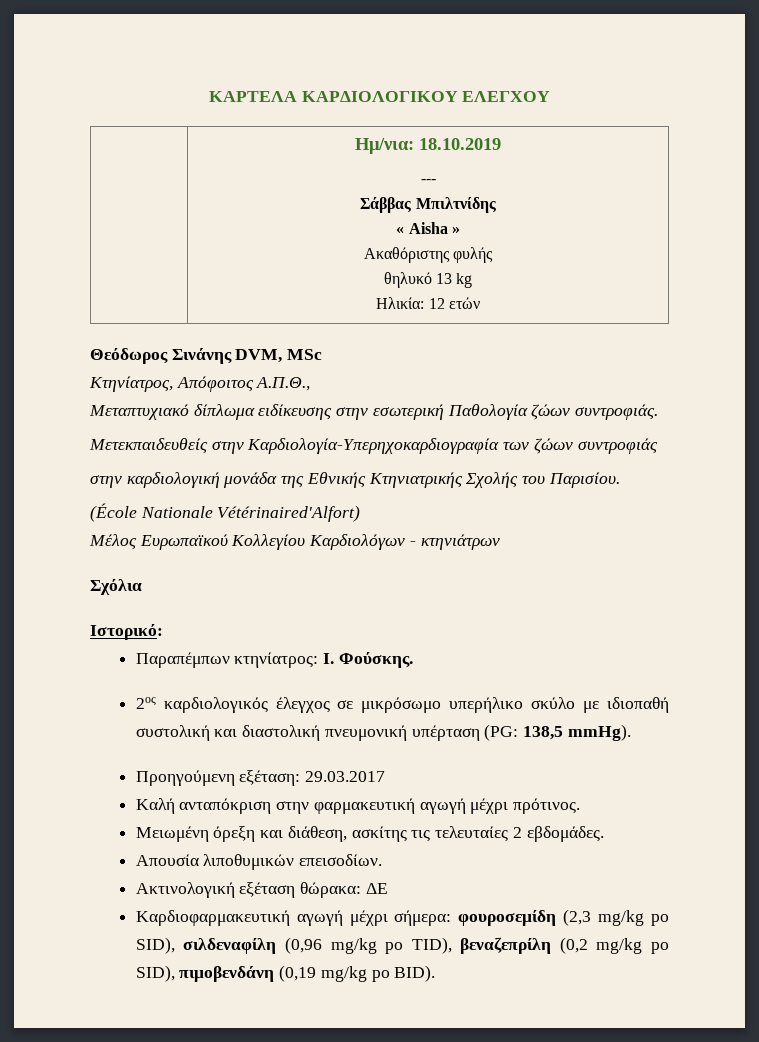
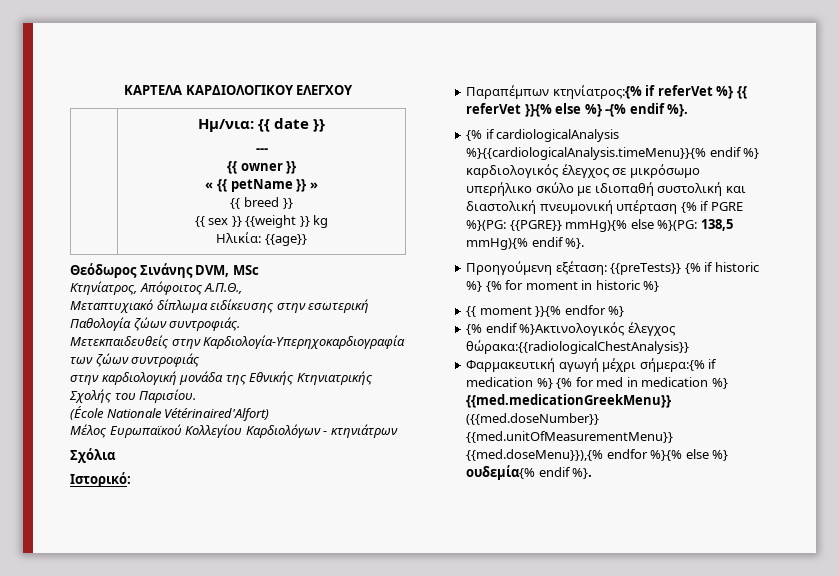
- | Ημ/νια: 18.10.2019
+ | Ημ/νια: {{ date }}
  ---
- Σάββας Μπιλτνίδης
- « Aisha »
- Ακαθόριστης φυλής
- θηλυκό 13 kg
- Ηλικία: 12 ετών
+ {{ owner }}
+ « {{ petName }} »
+ {{ breed }}
+ {{ sex }} {{weight }} kg
+ Ηλικία: {{age}}
- Παραπέμπων κτηνίατρος: Ι. Φούσκης.
- 2ος καρδιολογικός έλεγχος σε μικρόσωμο υπερήλικο σκύλο με ιδιοπαθή συστολική και διαστολική πνευμονική υπέρταση (PG: 138,5 mmHg).
- Προηγούμενη εξέταση: 29.03.2017
- Καλή ανταπόκριση στην φαρμακευτική αγωγή μέχρι πρότινος.
- Μειωμένη όρεξη και διάθεση, ασκίτης τις τελευταίες 2 εβδομάδες.
- Απουσία λιποθυμικών επεισοδίων.
- Ακτινολογική εξέταση θώρακα: ΔΕ
- Καρδιοφαρμακευτική αγωγή μέχρι σήμερα: φουροσεμίδη (2,3 mg/kg po SID), σιλδεναφίλη (0,96 mg/kg po TID), βεναζεπρίλη (0,2 mg/kg po SID), πιμοβενδάνη (0,19 mg/kg po BID).
+ Παραπέμπων κτηνίατρος:{% if referVet %} {{ referVet }}{% else %} -{% endif %}.
+ {% if cardiologicalAnalysis %}{{cardiologicalAnalysis.timeMenu}}{% endif %} καρδιολογικός έλεγχος σε μικρόσωμο υπερήλικο σκύλο με ιδιοπαθή συστολική και διαστολική πνευμονική υπέρταση {% if PGRE %}(PG: {{PGRE}} mmHg){% else %}(PG: 138,5 mmHg){% endif %}.
+ Προηγούμενη εξέταση: {{preTests}} {% if historic %} {% for moment in historic %}
+ {{ moment }}{% endfor %}
+ {% endif %}Ακτινολογικός έλεγχος θώρακα:{{radiologicalChestAnalysis}}
+ Φαρμακευτική αγωγή μέχρι σήμερα:{% if medication %} {% for med in medication %} {{med.medicationGreekMenu}} ({{med.doseNumber}} {{med.unitOfMeasurementMenu}} {{med.doseMenu}}),{% endfor %}{% else %} ουδεμία{% endif %}.

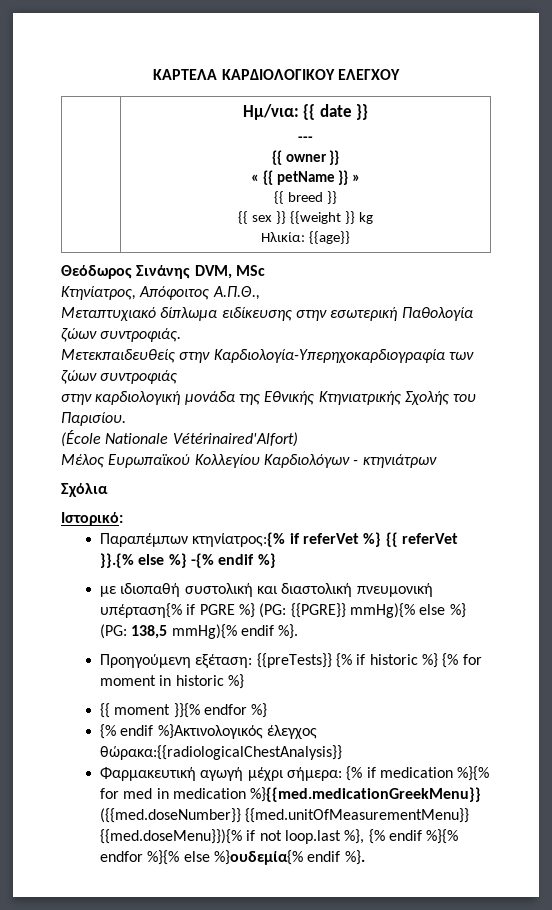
- Παραπέμπων κτηνίατρος:{% if referVet %} {{ referVet }}{% else %} -{% endif %}.
- {% if cardiologicalAnalysis %}{{cardiologicalAnalysis.timeMenu}}{% endif %} καρδιολογικός έλεγχος σε μικρόσωμο υπερήλικο σκύλο με ιδιοπαθή συστολική και διαστολική πνευμονική υπέρταση {% if PGRE %}(PG: {{PGRE}} mmHg){% else %}(PG: 138,5 mmHg){% endif %}.
+ Παραπέμπων κτηνίατρος:{% if referVet %} {{ referVet }}.{% else %} -{% endif %}
+ με ιδιοπαθή συστολική και διαστολική πνευμονική υπέρταση{% if PGRE %} (PG: {{PGRE}} mmHg){% else %} (PG: 138,5 mmHg){% endif %}.
- Φαρμακευτική αγωγή μέχρι σήμερα:{% if medication %} {% for med in medication %} {{med.medicationGreekMenu}} ({{med.doseNumber}} {{med.unitOfMeasurementMenu}} {{med.doseMenu}}),{% endfor %}{% else %} ουδεμία{% endif %}.
+ Φαρμακευτική αγωγή μέχρι σήμερα: {% if medication %}{% for med in medication %}{{med.medicationGreekMenu}} ({{med.doseNumber}} {{med.unitOfMeasurementMenu}} {{med.doseMenu}}){% if not loop.last %}, {% endif %}{% endfor %}{% else %}ουδεμία{% endif %}.

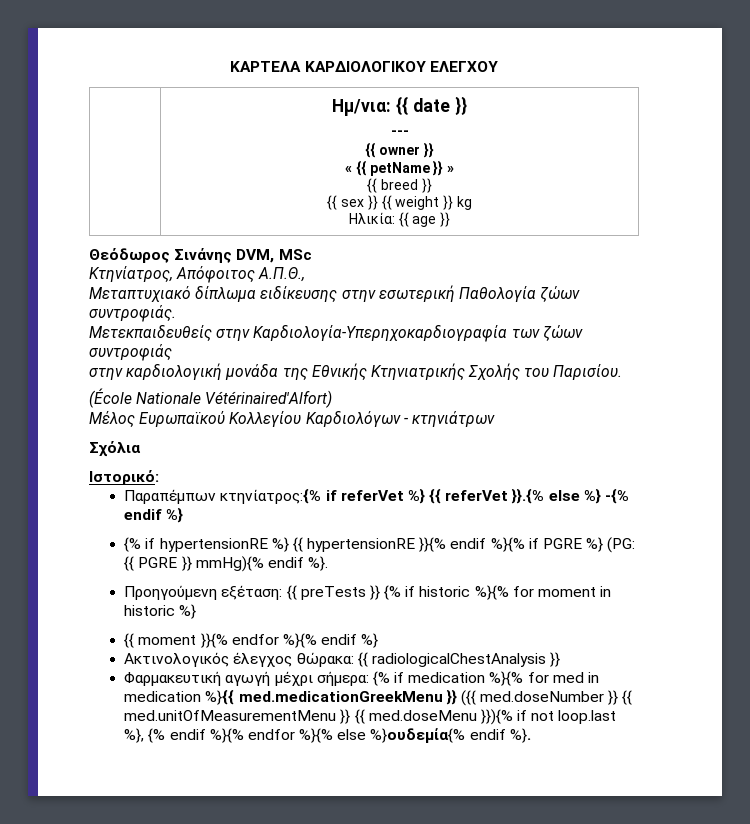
  | Ημ/νια: {{ date }}
  ---
  {{ owner }}
  « {{ petName }} »
  {{ breed }}
- {{ sex }} {{weight }} kg
- Ηλικία: {{age}}
+ {{ sex }} {{ weight }} kg
+ Ηλικία: {{ age }}
- με ιδιοπαθή συστολική και διαστολική πνευμονική υπέρταση{% if PGRE %} (PG: {{PGRE}} mmHg){% else %} (PG: 138,5 mmHg){% endif %}.
+ {% if hypertensionRE %} {{ hypertensionRE }}{% endif %}{% if PGRE %} (PG: {{ PGRE }} mmHg){% endif %}.
- Προηγούμενη εξέταση: {{preTests}} {% if historic %} {% for moment in historic %}
+ Προηγούμενη εξέταση: {{ preTests }} {% if historic %}{% for moment in historic %}
- {{ moment }}{% endfor %}
- {% endif %}Ακτινολογικός έλεγχος θώρακα:{{radiologicalChestAnalysis}}
+ {{ moment }}{% endfor %}{% endif %}
+ Ακτινολογικός έλεγχος θώρακα: {{ radiologicalChestAnalysis }}
- Φαρμακευτική αγωγή μέχρι σήμερα: {% if medication %}{% for med in medication %}{{med.medicationGreekMenu}} ({{med.doseNumber}} {{med.unitOfMeasurementMenu}} {{med.doseMenu}}){% if not loop.last %}, {% endif %}{% endfor %}{% else %}ουδεμία{% endif %}.
+ Φαρμακευτική αγωγή μέχρι σήμερα: {% if medication %}{% for med in medication %}{{ med.medicationGreekMenu }} ({{ med.doseNumber }} {{ med.unitOfMeasurementMenu }} {{ med.doseMenu }}){% if not loop.last %}, {% endif %}{% endfor %}{% else %}ουδεμία{% endif %}.

